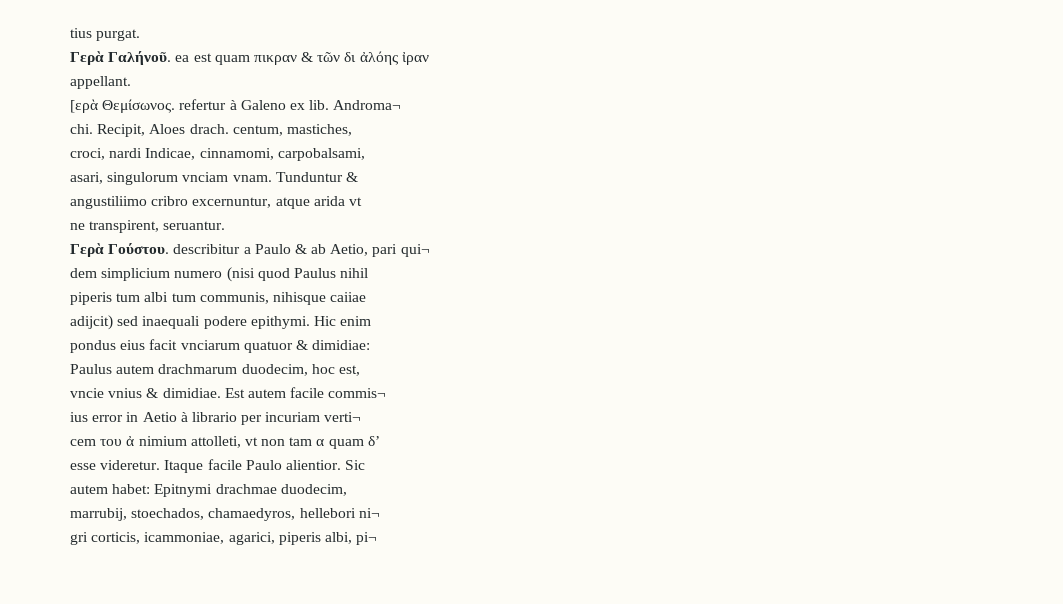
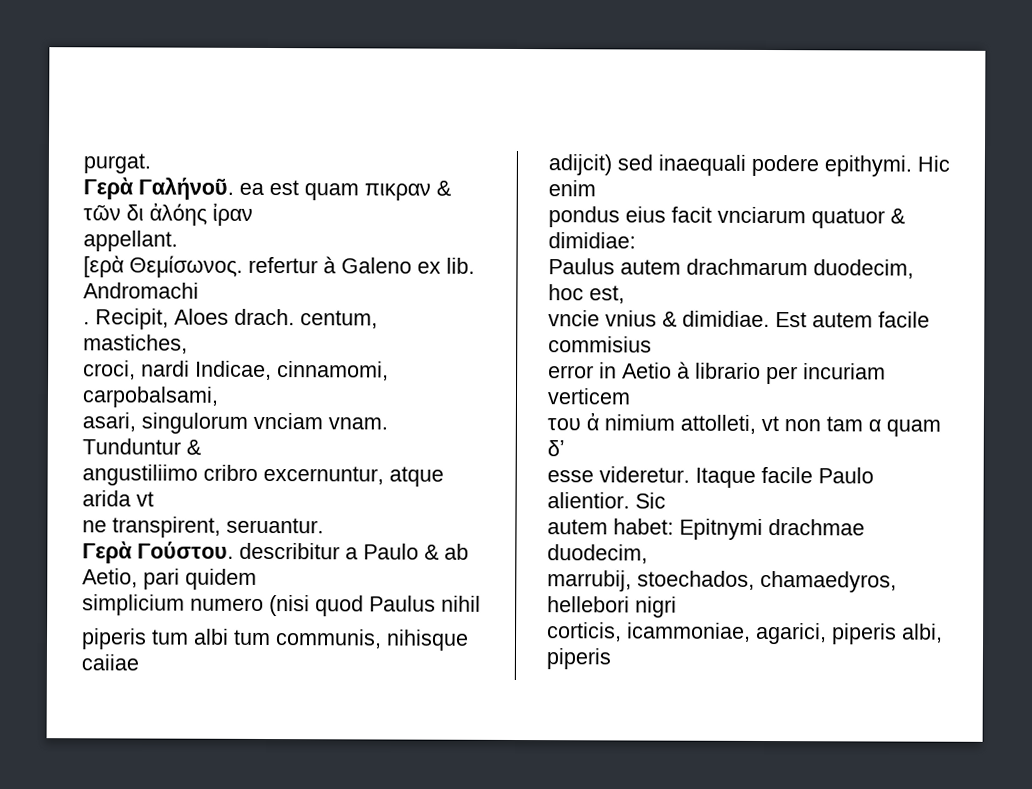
- tius purgat.
+ purgat.
- Androma¬
- chi.
+ Andromachi
+ .
- Γερὰ Γούστου. describitur a Paulo & ab Aetio, pari qui¬
- dem simplicium numero (nisi quod Paulus nihil
+ Γερὰ Γούστου. describitur a Paulo & ab Aetio, pari quidem
+ simplicium numero (nisi quod Paulus nihil
- Est autem facile commis¬
- ius error in Aetio à librario per incuriam verti¬
- cem του ἀ nimium attolleti, vt non tam α quam δʼ
+ Est autem facile commisius
+ error in Aetio à librario per incuriam verticem
+ του ἀ nimium attolleti, vt non tam α quam δʼ
- marrubij, stoechados, chamaedyros, hellebori ni¬
- gri corticis, icammoniae, agarici, piperis albi, pi¬
+ marrubij, stoechados, chamaedyros, hellebori nigri
+ corticis, icammoniae, agarici, piperis albi, piperis

